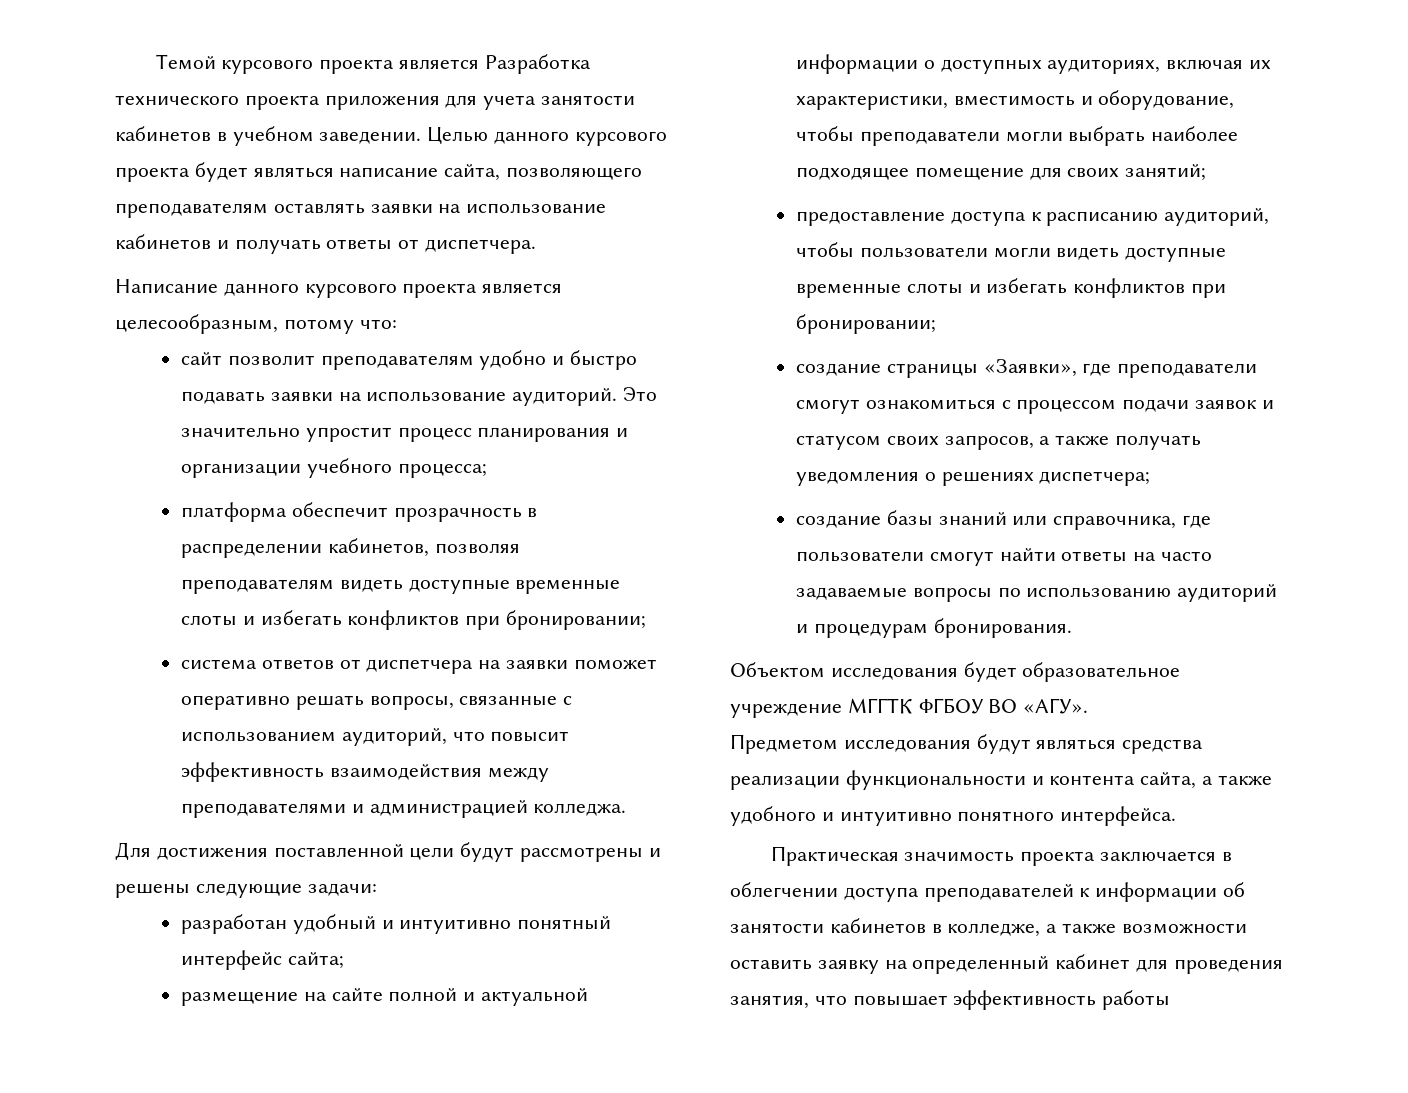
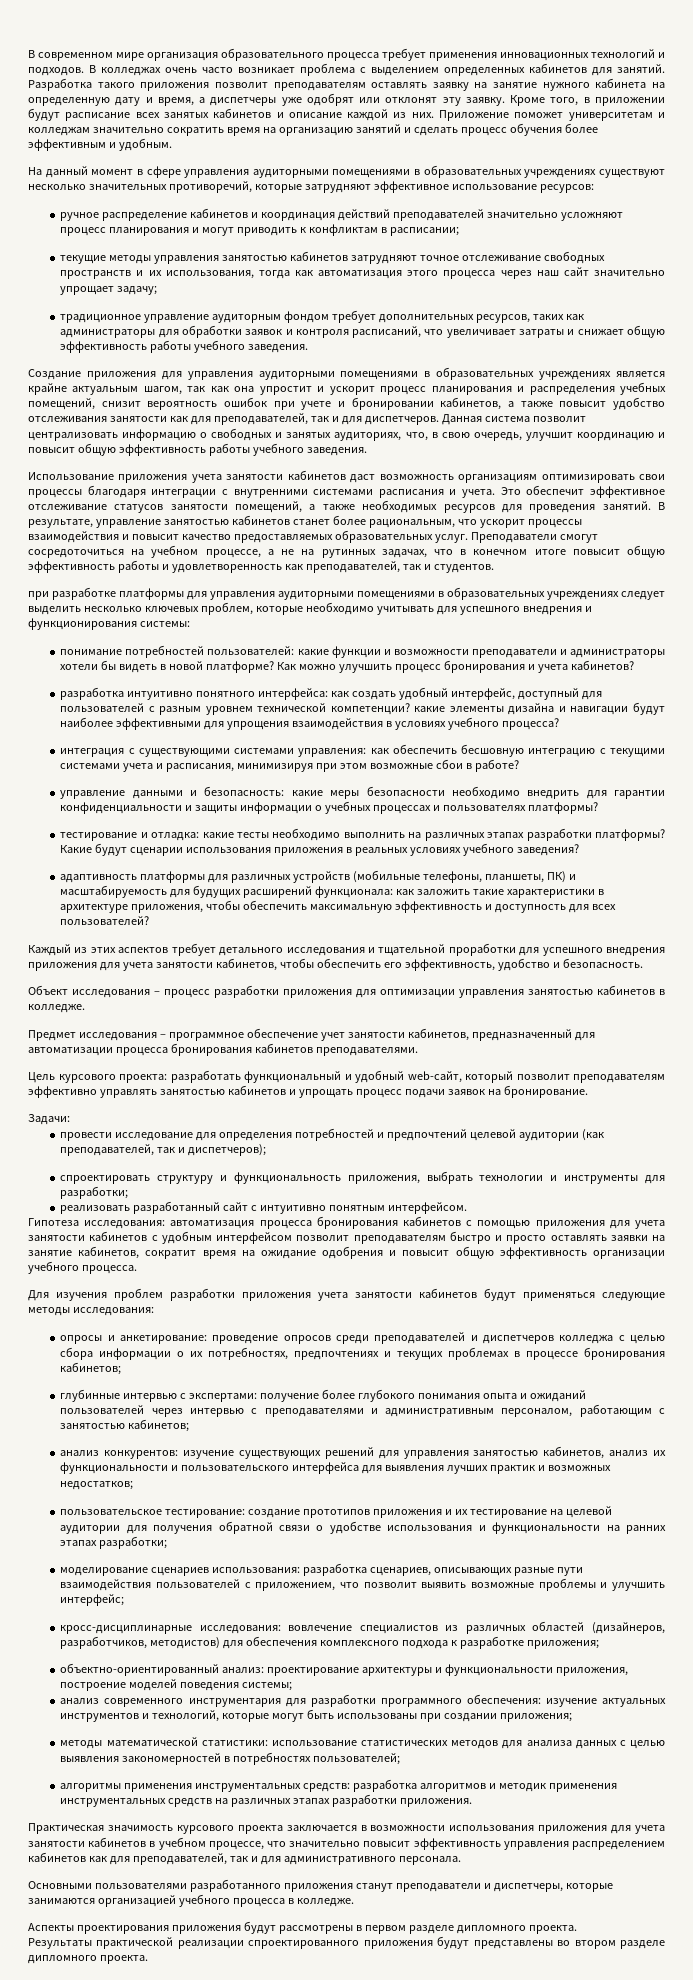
- Темой курсового проекта является Разработка технического проекта приложения для учета занятости кабинетов в учебном заведении. Целью данного курсового проекта будет являться написание сайта, позволяющего преподавателям оставлять заявки на использование кабинетов и получать ответы от диспетчера.
- Написание данного курсового проекта является целесообразным, потому что:
- сайт позволит преподавателям удобно и быстро подавать заявки на использование аудиторий. Это значительно упростит процесс планирования и организации учебного процесса;
- платформа обеспечит прозрачность в распределении кабинетов, позволяя преподавателям видеть доступные временные слоты и избегать конфликтов при бронировании;
- система ответов от диспетчера на заявки поможет оперативно решать вопросы, связанные с использованием аудиторий, что повысит эффективность взаимодействия между преподавателями и администрацией колледжа.
- Для достижения поставленной цели будут рассмотрены и решены следующие задачи:
- разработан удобный и интуитивно понятный интерфейс сайта;
- размещение на сайте полной и актуальной информации о доступных аудиториях, включая их характеристики, вместимость и оборудование, чтобы преподаватели могли выбрать наиболее подходящее помещение для своих занятий;
- предоставление доступа к расписанию аудиторий, чтобы пользователи могли видеть доступные временные слоты и избегать конфликтов при бронировании;
- создание страницы «Заявки», где преподаватели смогут ознакомиться с процессом подачи заявок и статусом своих запросов, а также получать уведомления о решениях диспетчера;
- создание базы знаний или справочника, где пользователи смогут найти ответы на часто задаваемые вопросы по использованию аудиторий и процедурам бронирования.
- Объектом исследования будет образовательное учреждение МГГТК ФГБОУ ВО «АГУ».
- Предметом исследования будут являться средства реализации функциональности и контента сайта, а также удобного и интуитивно понятного интерфейса.
- Практическая значимость проекта заключается в облегчении доступа преподавателей к информации об занятости кабинетов в колледже, а также возможности оставить заявку на определенный кабинет для проведения занятия, что повышает эффективность работы
+ В современном мире организация образовательного процесса требует применения инновационных технологий и подходов. В колледжах очень часто возникает проблема с выделением определенных кабинетов для занятий. Разработка такого приложения позволит преподавателям оставлять заявку на занятие нужного кабинета на определенную дату и время, а диспетчеры уже одобрят или отклонят эту заявку. Кроме того, в приложении будут расписание всех занятых кабинетов и описание каждой из них. Приложение поможет университетам и колледжам значительно сократить время на организацию занятий и сделать процесс обучения более эффективным и удобным.
+ На данный момент в сфере управления аудиторными помещениями в образовательных учреждениях существуют несколько значительных противоречий, которые затрудняют эффективное использование ресурсов:
+ ручное распределение кабинетов и координация действий преподавателей значительно усложняют процесс планирования и могут приводить к конфликтам в расписании;
+ текущие методы управления занятостью кабинетов затрудняют точное отслеживание свободных пространств и их использования, тогда как автоматизация этого процесса через наш сайт значительно упрощает задачу;
+ традиционное управление аудиторным фондом требует дополнительных ресурсов, таких как администраторы для обработки заявок и контроля расписаний, что увеличивает затраты и снижает общую эффективность работы учебного заведения.
+ Создание приложения для управления аудиторными помещениями в образовательных учреждениях является крайне актуальным шагом, так как она упростит и ускорит процесс планирования и распределения учебных помещений, снизит вероятность ошибок при учете и бронировании кабинетов, а также повысит удобство отслеживания занятости как для преподавателей, так и для диспетчеров. Данная система позволит централизовать информацию о свободных и занятых аудиториях, что, в свою очередь, улучшит координацию и повысит общую эффективность работы учебного заведения.
+ Использование приложения учета занятости кабинетов даст возможность организациям оптимизировать свои процессы благодаря интеграции с внутренними системами расписания и учета. Это обеспечит эффективное отслеживание статусов занятости помещений, а также необходимых ресурсов для проведения занятий. В результате, управление занятостью кабинетов станет более рациональным, что ускорит процессы взаимодействия и повысит качество предоставляемых образовательных услуг. Преподаватели смогут сосредоточиться на учебном процессе, а не на рутинных задачах, что в конечном итоге повысит общую эффективность работы и удовлетворенность как преподавателей, так и студентов.
+ при разработке платформы для управления аудиторными помещениями в образовательных учреждениях следует выделить несколько ключевых проблем, которые необходимо учитывать для успешного внедрения и функционирования системы:
+ понимание потребностей пользователей: какие функции и возможности преподаватели и администраторы хотели бы видеть в новой платформе? Как можно улучшить процесс бронирования и учета кабинетов?
+ разработка интуитивно понятного интерфейса: как создать удобный интерфейс, доступный для пользователей с разным уровнем технической компетенции? какие элементы дизайна и навигации будут наиболее эффективными для упрощения взаимодействия в условиях учебного процесса?
+ интеграция с существующими системами управления: как обеспечить бесшовную интеграцию с текущими системами учета и расписания, минимизируя при этом возможные сбои в работе?
+ управление данными и безопасность: какие меры безопасности необходимо внедрить для гарантии конфиденциальности и защиты информации о учебных процессах и пользователях платформы?
+ тестирование и отладка: какие тесты необходимо выполнить на различных этапах разработки платформы? Какие будут сценарии использования приложения в реальных условиях учебного заведения?
+ адаптивность платформы для различных устройств (мобильные телефоны, планшеты, ПК) и масштабируемость для будущих расширений функционала: как заложить такие характеристики в архитектуре приложения, чтобы обеспечить максимальную эффективность и доступность для всех пользователей?
+ Каждый из этих аспектов требует детального исследования и тщательной проработки для успешного внедрения приложения для учета занятости кабинетов, чтобы обеспечить его эффективность, удобство и безопасность.
+ Объект исследования – процесс разработки приложения для оптимизации управления занятостью кабинетов в колледже.
+ Предмет исследования – программное обеспечение учет занятости кабинетов, предназначенный для автоматизации процесса бронирования кабинетов преподавателями.
+ Цель курсового проекта: разработать функциональный и удобный web-сайт, который позволит преподавателям эффективно управлять занятостью кабинетов и упрощать процесс подачи заявок на бронирование.
+ Задачи:
+ провести исследование для определения потребностей и предпочтений целевой аудитории (как преподавателей, так и диспетчеров);
+ спроектировать структуру и функциональность приложения, выбрать технологии и инструменты для разработки;
+ реализовать разработанный сайт с интуитивно понятным интерфейсом.
+ Гипотеза исследования: автоматизация процесса бронирования кабинетов с помощью приложения для учета занятости кабинетов с удобным интерфейсом позволит преподавателям быстро и просто оставлять заявки на занятие кабинетов, сократит время на ожидание одобрения и повысит общую эффективность организации учебного процесса.
+ Для изучения проблем разработки приложения учета занятости кабинетов будут применяться следующие методы исследования:
+ опросы и анкетирование: проведение опросов среди преподавателей и диспетчеров колледжа с целью сбора информации о их потребностях, предпочтениях и текущих проблемах в процессе бронирования кабинетов;
+ глубинные интервью с экспертами: получение более глубокого понимания опыта и ожиданий пользователей через интервью с преподавателями и административным персоналом, работающим с занятостью кабинетов;
+ анализ конкурентов: изучение существующих решений для управления занятостью кабинетов, анализ их функциональности и пользовательского интерфейса для выявления лучших практик и возможных недостатков;
+ пользовательское тестирование: создание прототипов приложения и их тестирование на целевой аудитории для получения обратной связи о удобстве использования и функциональности на ранних этапах разработки;
+ моделирование сценариев использования: разработка сценариев, описывающих разные пути взаимодействия пользователей с приложением, что позволит выявить возможные проблемы и улучшить интерфейс;
+ кросс-дисциплинарные исследования: вовлечение специалистов из различных областей (дизайнеров, разработчиков, методистов) для обеспечения комплексного подхода к разработке приложения;
+ объектно-ориентированный анализ: проектирование архитектуры и функциональности приложения, построение моделей поведения системы;
+ анализ современного инструментария для разработки программного обеспечения: изучение актуальных инструментов и технологий, которые могут быть использованы при создании приложения;
+ методы математической статистики: использование статистических методов для анализа данных с целью выявления закономерностей в потребностях пользователей;
+ алгоритмы применения инструментальных средств: разработка алгоритмов и методик применения инструментальных средств на различных этапах разработки приложения.
+ Практическая значимость курсового проекта заключается в возможности использования приложения для учета занятости кабинетов в учебном процессе, что значительно повысит эффективность управления распределением кабинетов как для преподавателей, так и для административного персонала.
+ Основными пользователями разработанного приложения станут преподаватели и диспетчеры, которые занимаются организацией учебного процесса в колледже.
+ Аспекты проектирования приложения будут рассмотрены в первом разделе дипломного проекта.
+ Результаты практической реализации спроектированного приложения будут представлены во втором разделе дипломного проекта.

